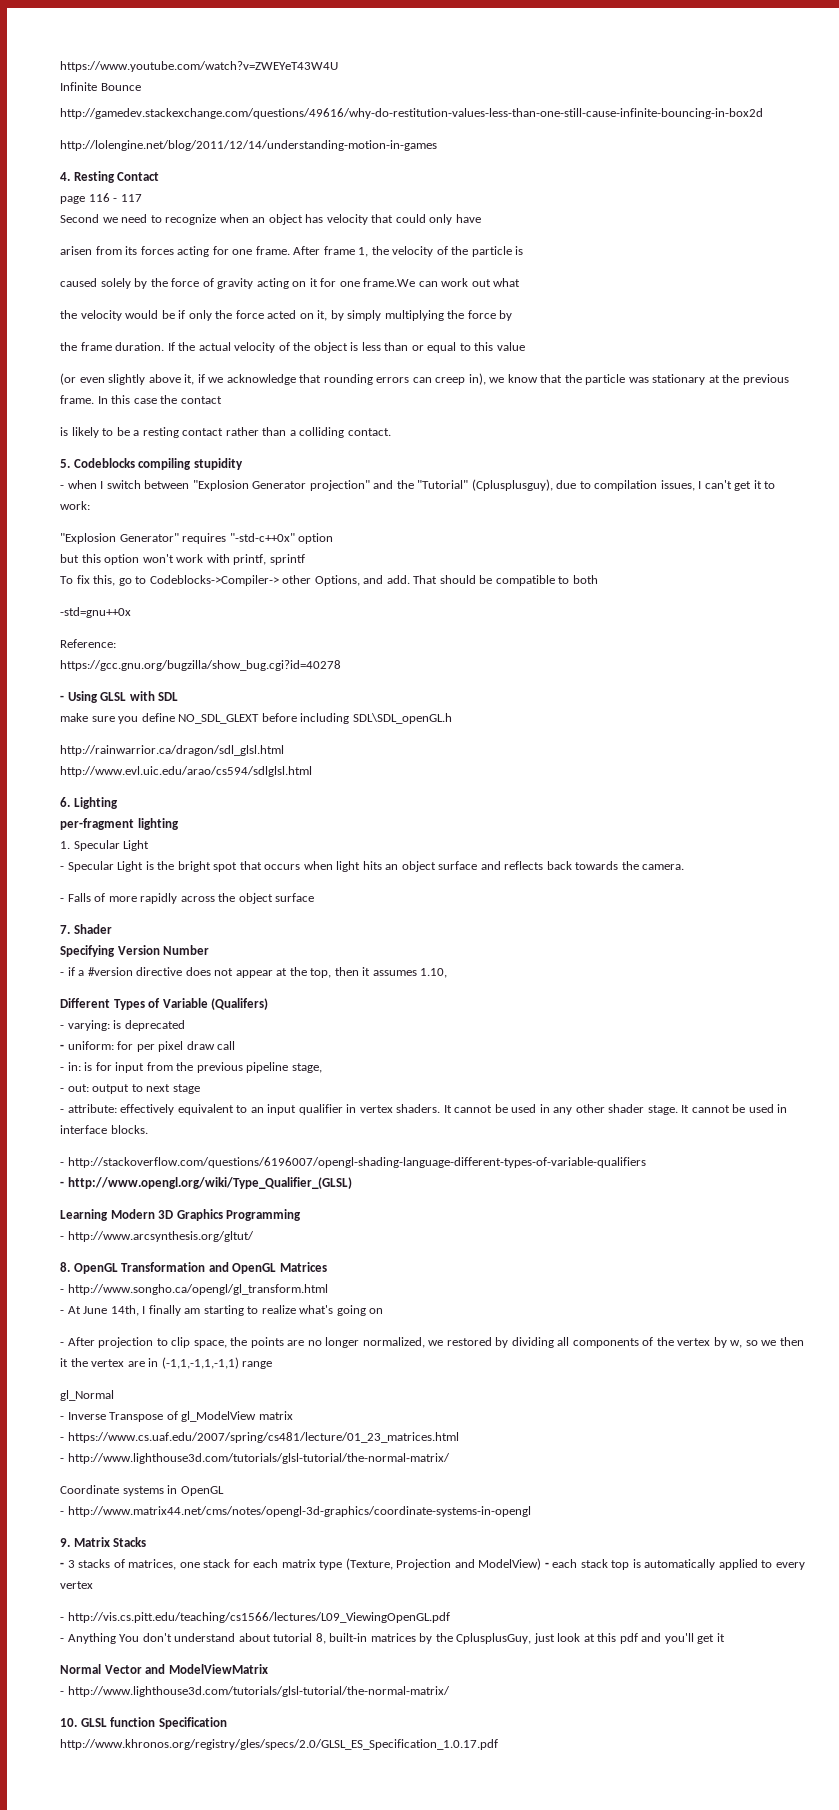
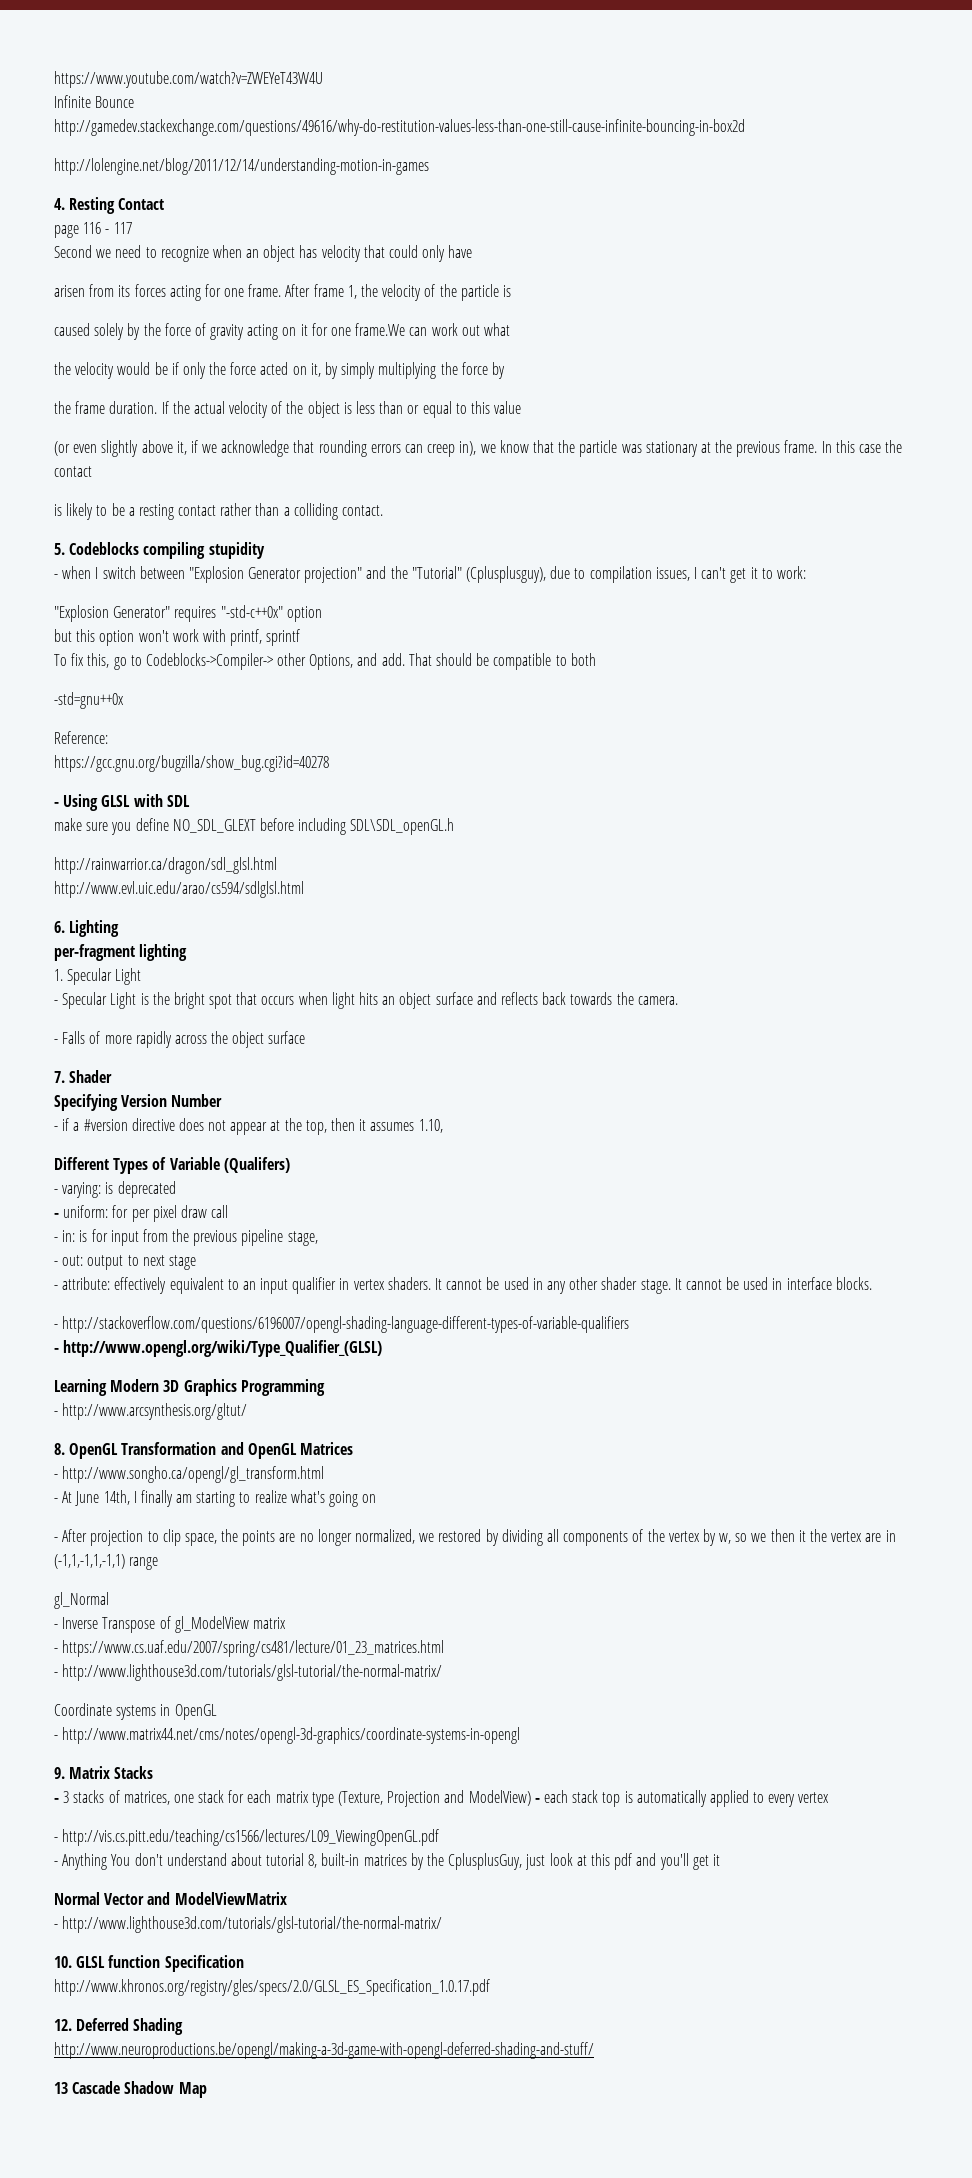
+ 12. Deferred Shading
+ http://www.neuroproductions.be/opengl/making-a-3d-game-with-opengl-deferred-shading-and-stuff/
+ 13 Cascade Shadow Map

